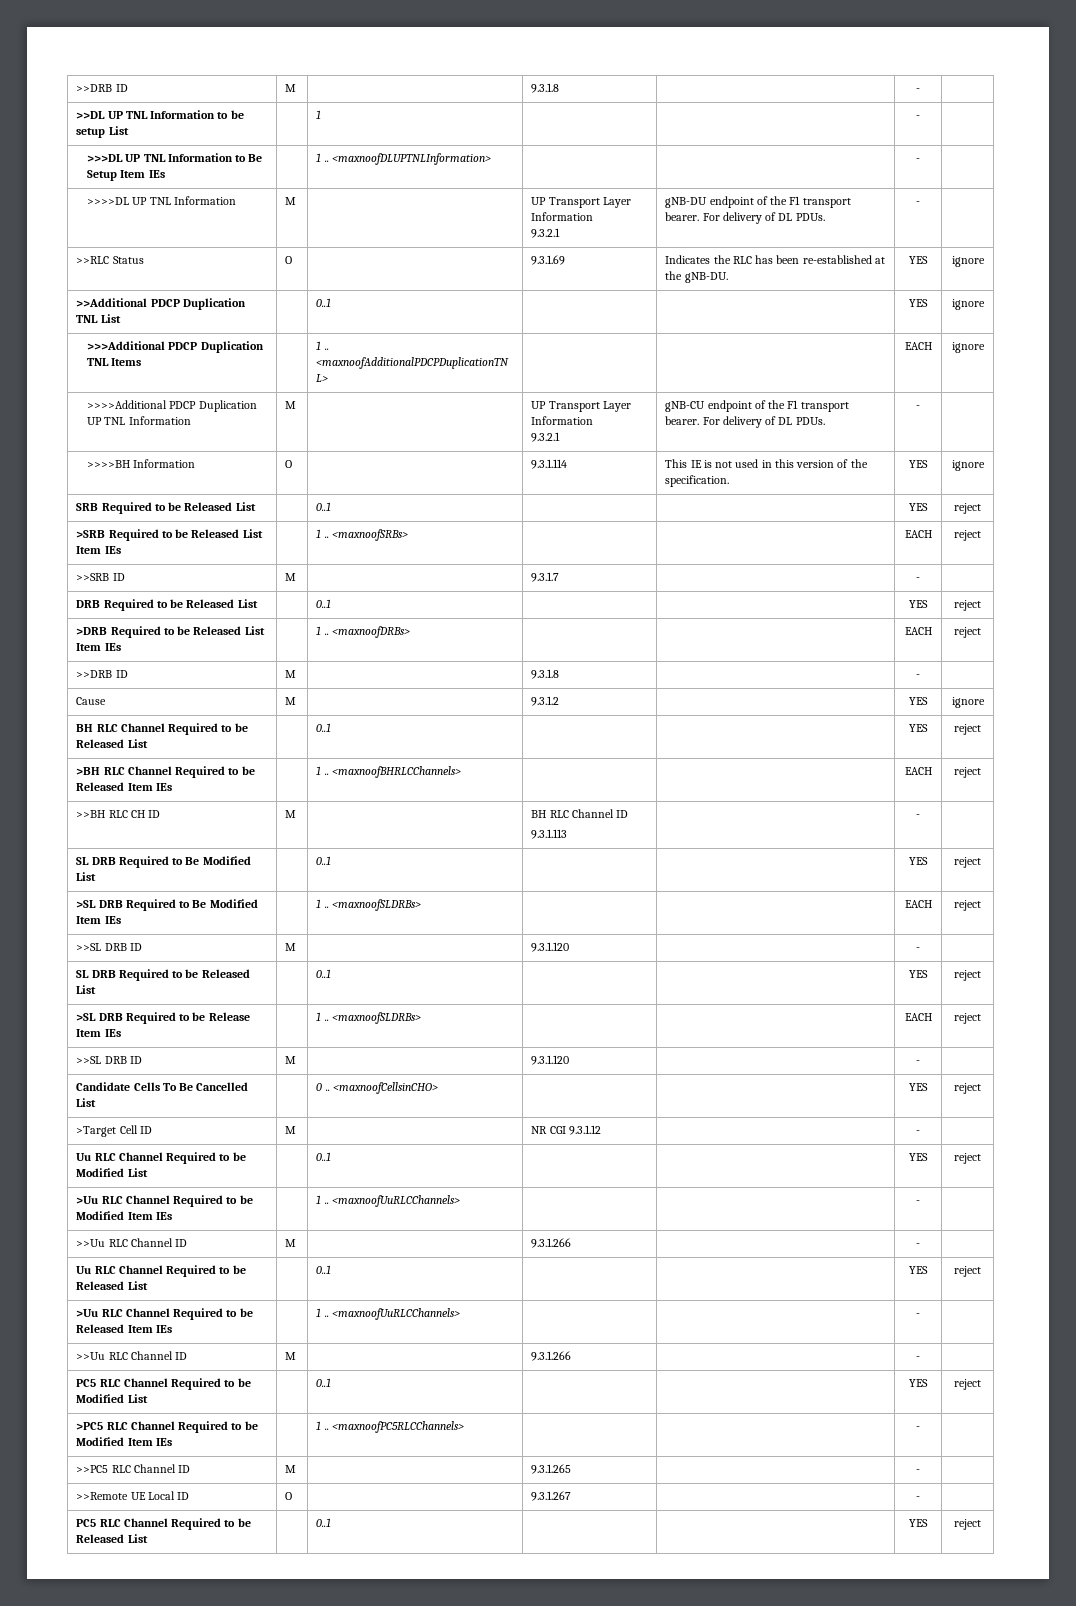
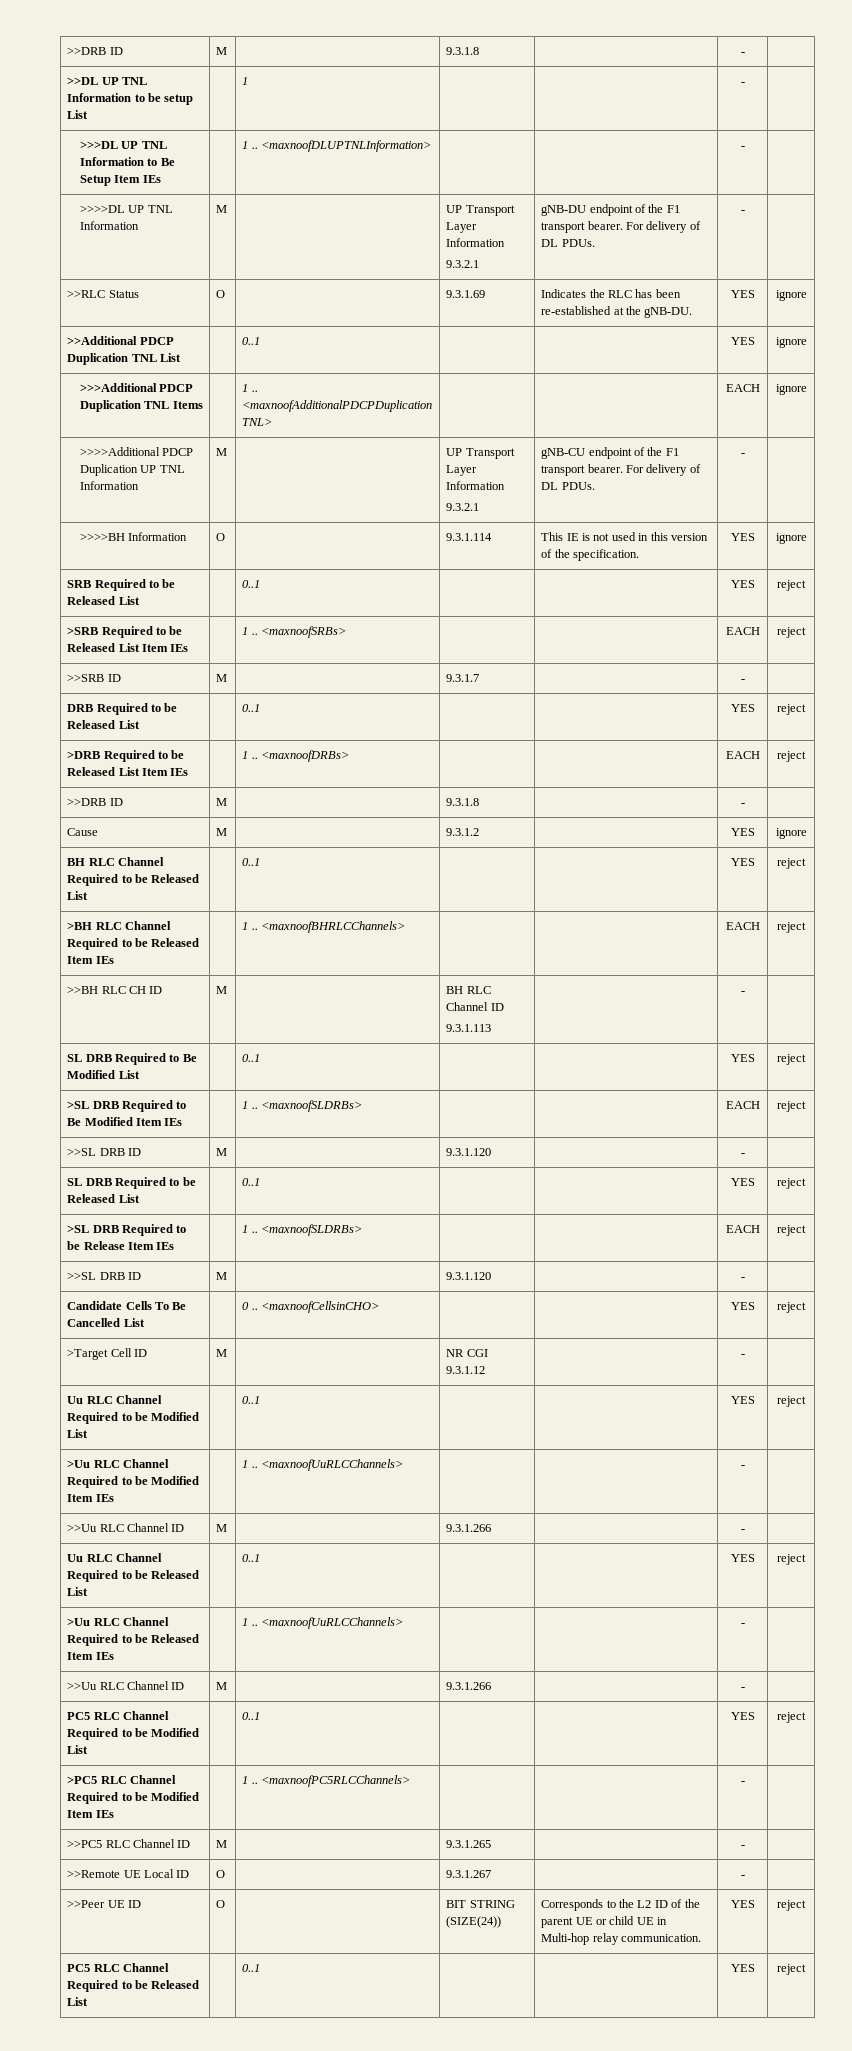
+ >>Peer UE ID | O | | BIT STRING (SIZE(24)) | Corresponds to the L2 ID of the parent UE or child UE in Multi-hop relay communication. | YES | reject

